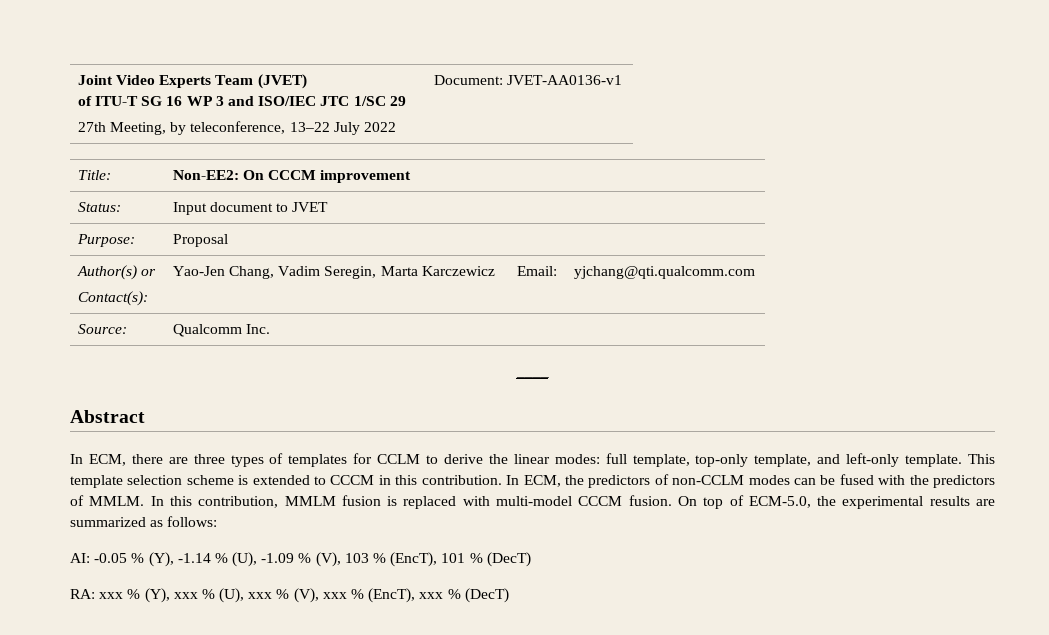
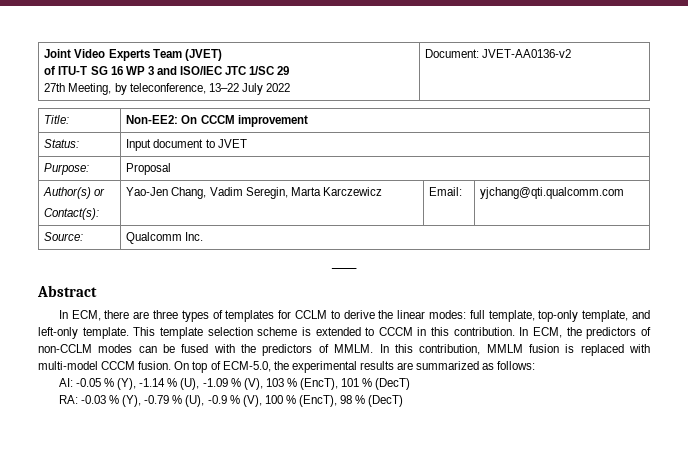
  Joint Video Experts Team (JVET)
  of ITU-T SG 16 WP 3 and ISO/IEC JTC 1/SC 29
- 27th Meeting, by teleconference, 13–22 July 2022 | Document: JVET-AA0136-v1
+ 27th Meeting, by teleconference, 13–22 July 2022 | Document: JVET-AA0136-v2
- RA: xxx % (Y), xxx % (U), xxx % (V), xxx % (EncT), xxx % (DecT)
+ RA: -0.03 % (Y), -0.79 % (U), -0.9 % (V), 100 % (EncT), 98 % (DecT)

